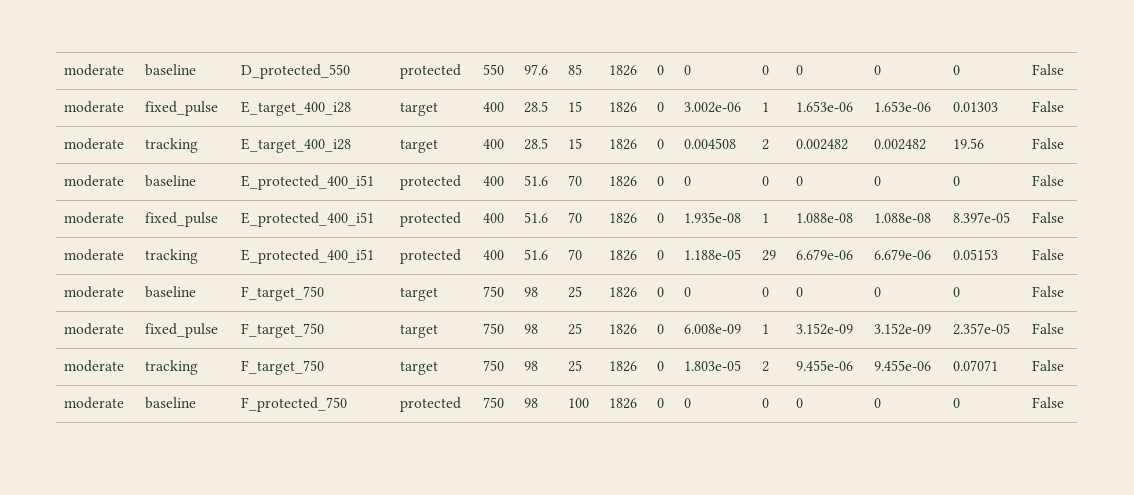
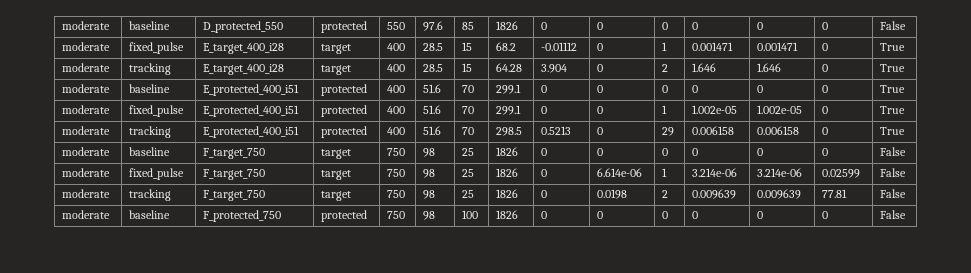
- moderate | fixed_pulse | E_target_400_i28 | target | 400 | 28.5 | 15 | 1826 | 0 | 3.002e-06 | 1 | 1.653e-06 | 1.653e-06 | 0.01303 | False
+ moderate | fixed_pulse | E_target_400_i28 | target | 400 | 28.5 | 15 | 68.2 | -0.01112 | 0 | 1 | 0.001471 | 0.001471 | 0 | True
- moderate | tracking | E_target_400_i28 | target | 400 | 28.5 | 15 | 1826 | 0 | 0.004508 | 2 | 0.002482 | 0.002482 | 19.56 | False
+ moderate | tracking | E_target_400_i28 | target | 400 | 28.5 | 15 | 64.28 | 3.904 | 0 | 2 | 1.646 | 1.646 | 0 | True
- moderate | baseline | E_protected_400_i51 | protected | 400 | 51.6 | 70 | 1826 | 0 | 0 | 0 | 0 | 0 | 0 | False
+ moderate | baseline | E_protected_400_i51 | protected | 400 | 51.6 | 70 | 299.1 | 0 | 0 | 0 | 0 | 0 | 0 | True
- moderate | fixed_pulse | E_protected_400_i51 | protected | 400 | 51.6 | 70 | 1826 | 0 | 1.935e-08 | 1 | 1.088e-08 | 1.088e-08 | 8.397e-05 | False
+ moderate | fixed_pulse | E_protected_400_i51 | protected | 400 | 51.6 | 70 | 299.1 | 0 | 0 | 1 | 1.002e-05 | 1.002e-05 | 0 | True
- moderate | tracking | E_protected_400_i51 | protected | 400 | 51.6 | 70 | 1826 | 0 | 1.188e-05 | 29 | 6.679e-06 | 6.679e-06 | 0.05153 | False
+ moderate | tracking | E_protected_400_i51 | protected | 400 | 51.6 | 70 | 298.5 | 0.5213 | 0 | 29 | 0.006158 | 0.006158 | 0 | True
- moderate | fixed_pulse | F_target_750 | target | 750 | 98 | 25 | 1826 | 0 | 6.008e-09 | 1 | 3.152e-09 | 3.152e-09 | 2.357e-05 | False
+ moderate | fixed_pulse | F_target_750 | target | 750 | 98 | 25 | 1826 | 0 | 6.614e-06 | 1 | 3.214e-06 | 3.214e-06 | 0.02599 | False
- moderate | tracking | F_target_750 | target | 750 | 98 | 25 | 1826 | 0 | 1.803e-05 | 2 | 9.455e-06 | 9.455e-06 | 0.07071 | False
+ moderate | tracking | F_target_750 | target | 750 | 98 | 25 | 1826 | 0 | 0.0198 | 2 | 0.009639 | 0.009639 | 77.81 | False

